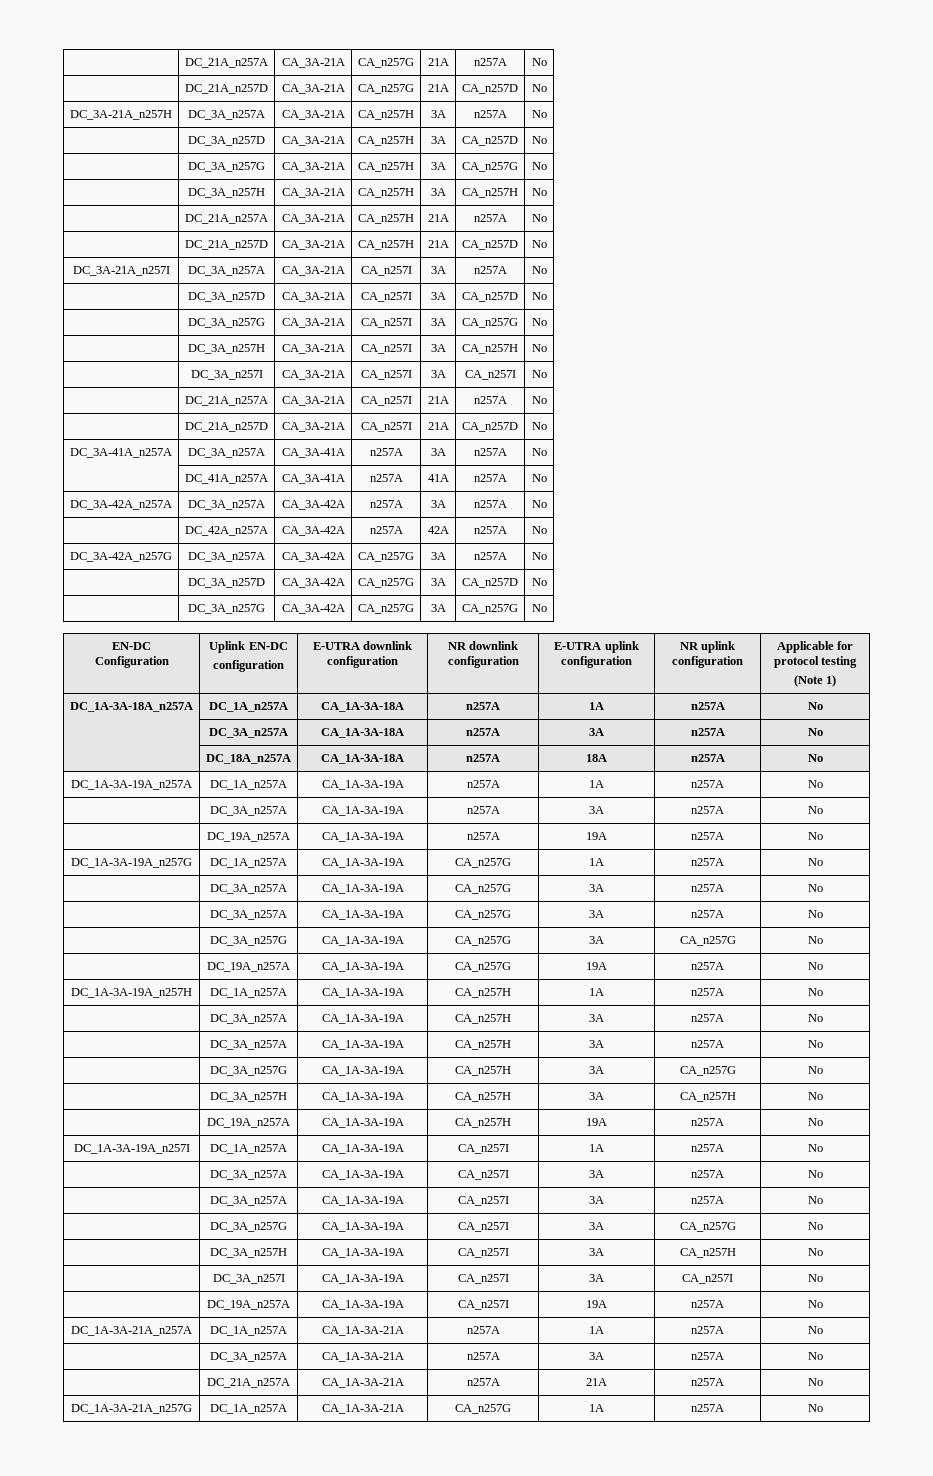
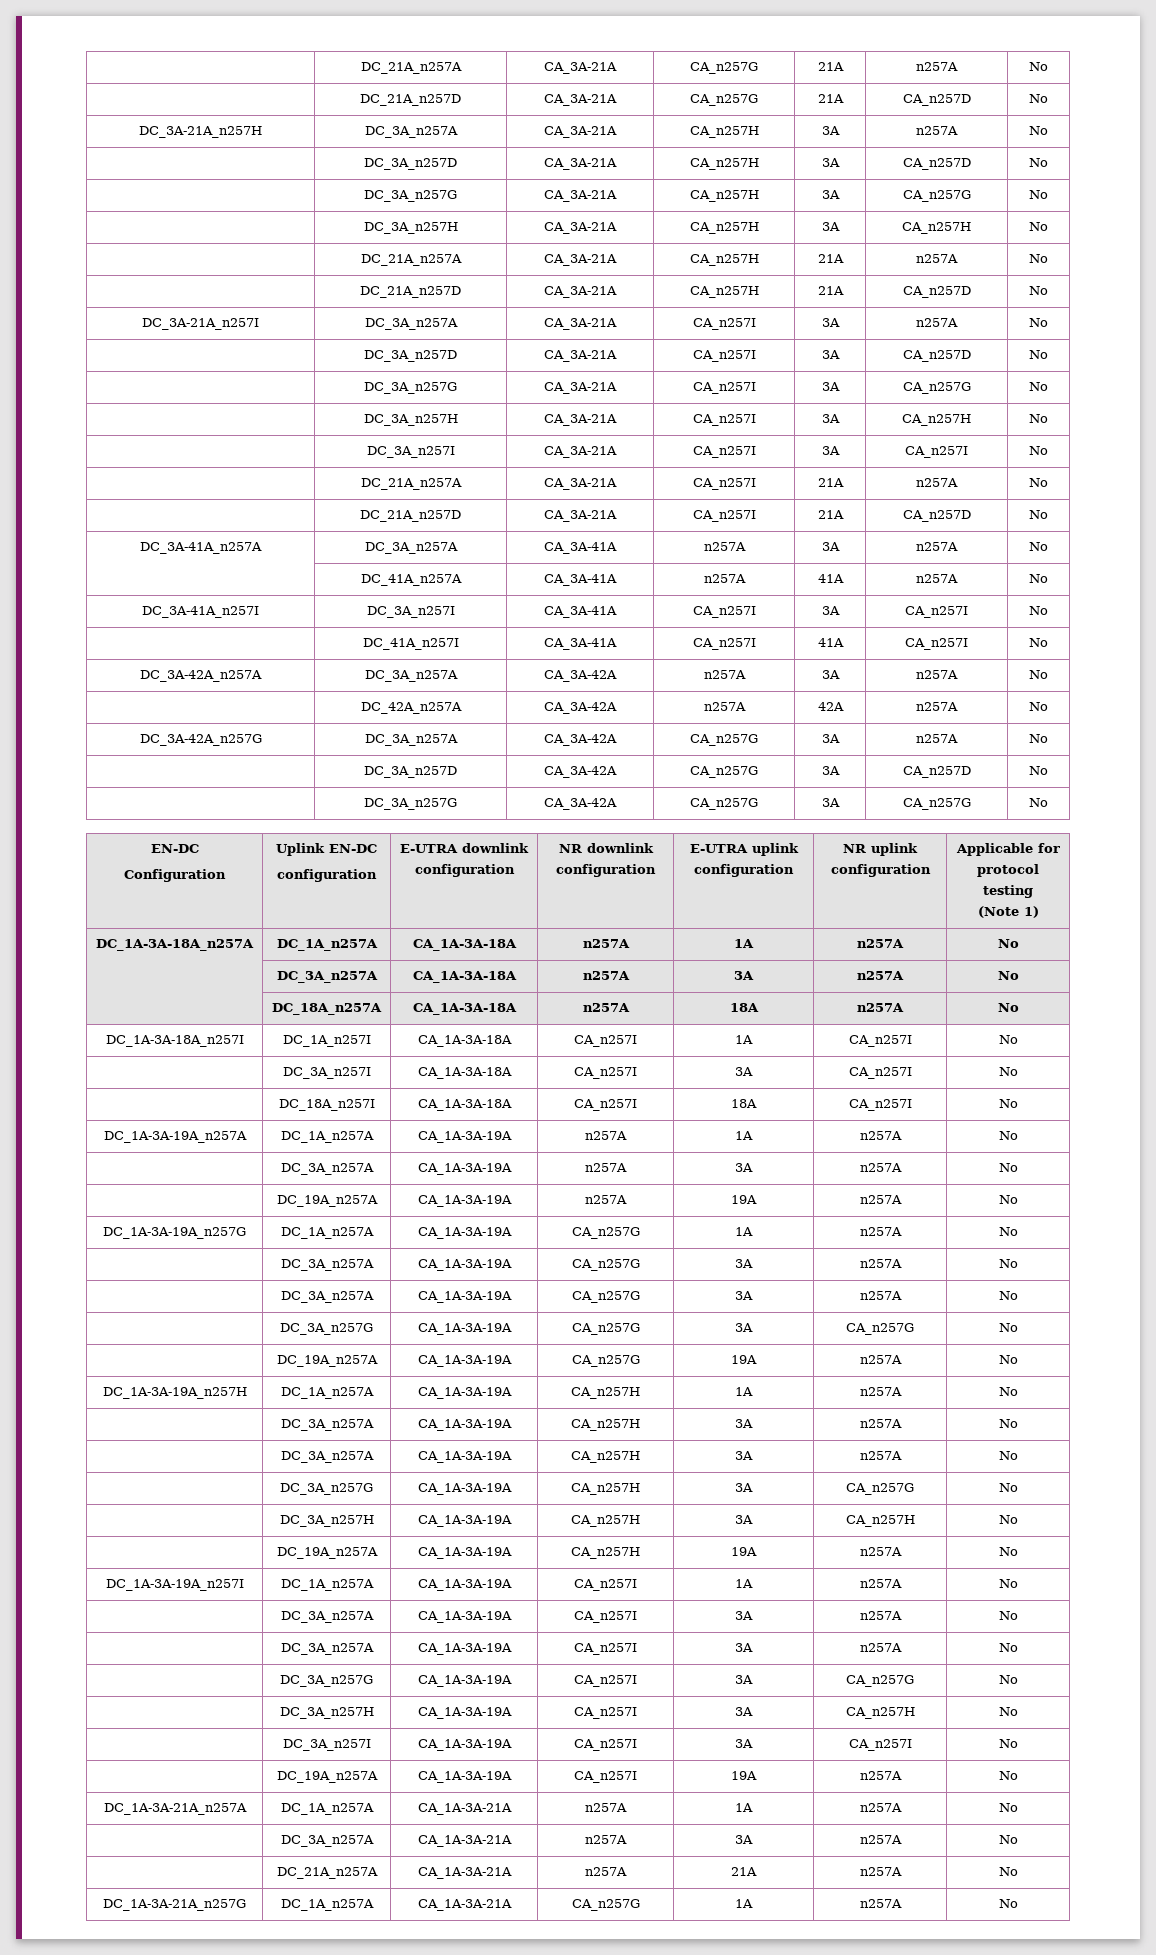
+ DC_3A-41A_n257I | DC_3A_n257I | CA_3A-41A | CA_n257I | 3A | CA_n257I | No
+ | DC_41A_n257I | CA_3A-41A | CA_n257I | 41A | CA_n257I | No
+ DC_1A-3A-18A_n257I | DC_1A_n257I | CA_1A-3A-18A | CA_n257I | 1A | CA_n257I | No
+ | DC_3A_n257I | CA_1A-3A-18A | CA_n257I | 3A | CA_n257I | No
+ | DC_18A_n257I | CA_1A-3A-18A | CA_n257I | 18A | CA_n257I | No

